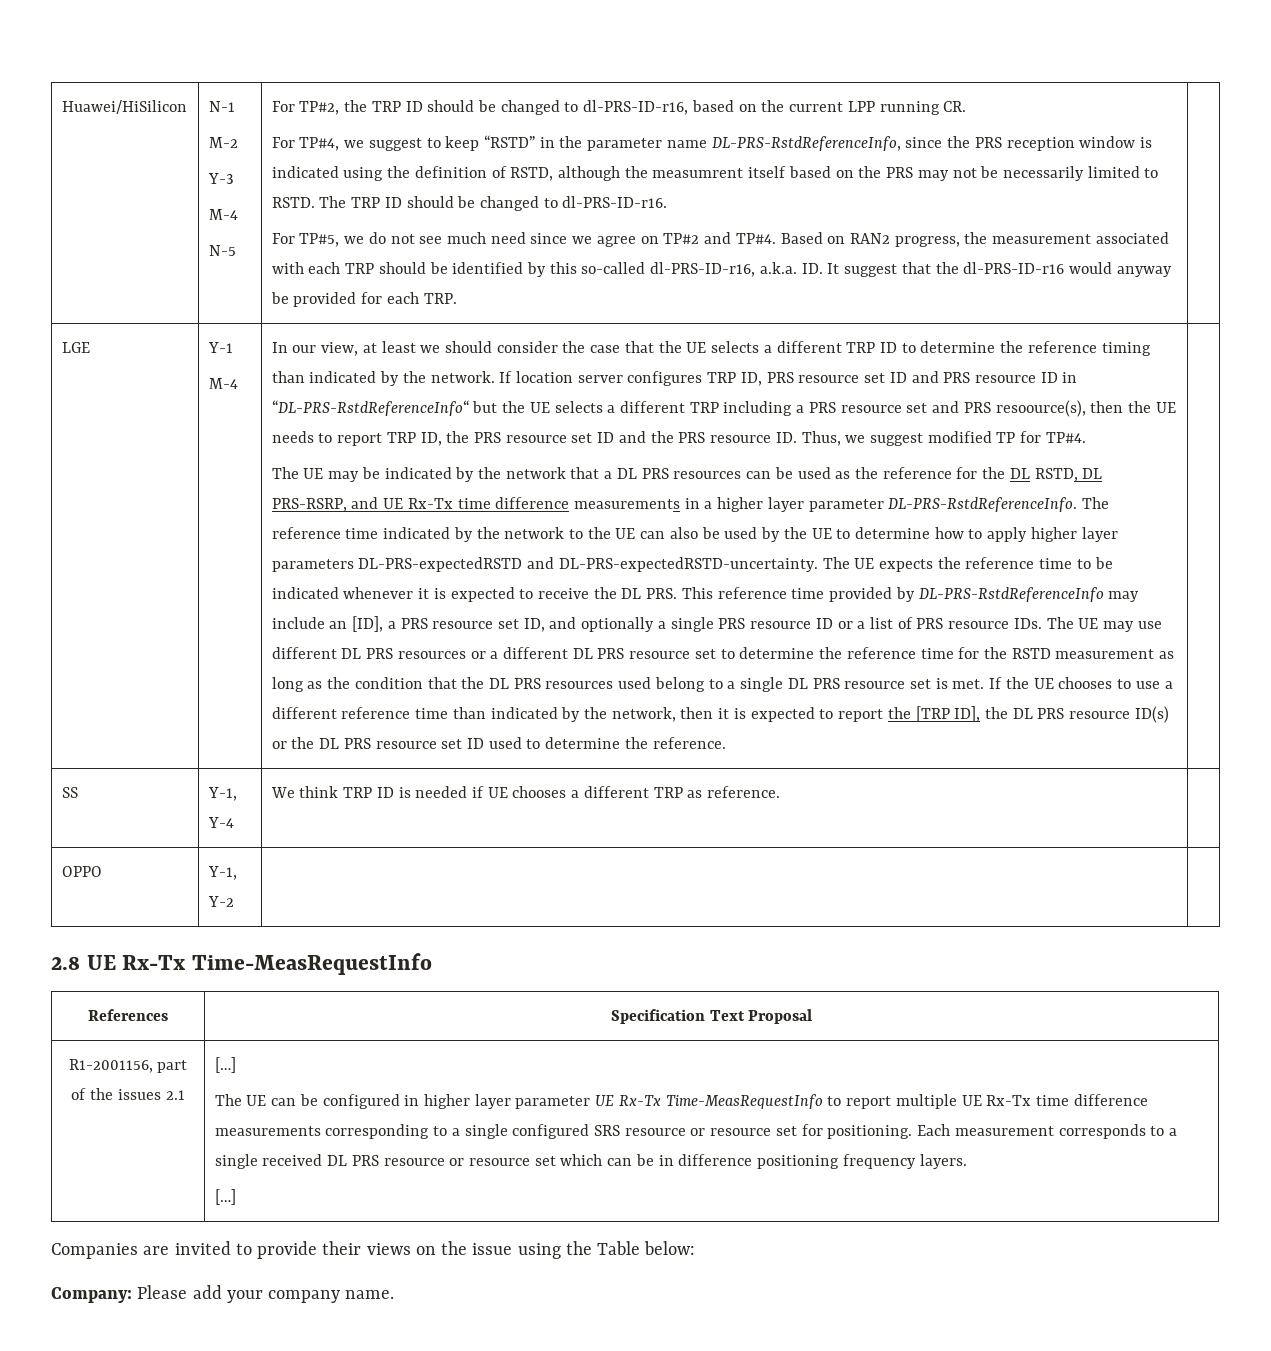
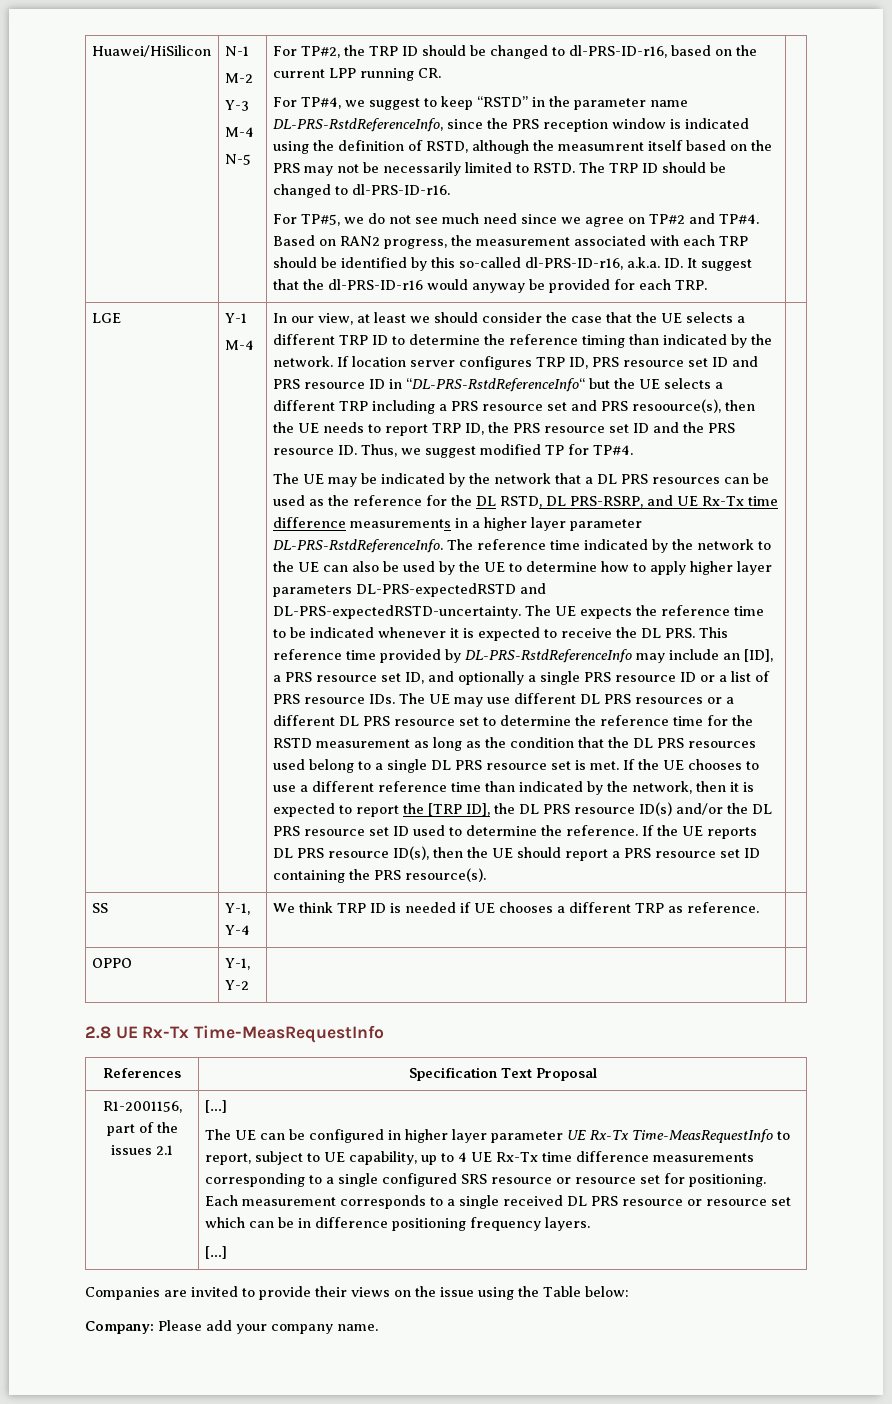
- If the UE chooses to use a different reference time than indicated by the network, then it is expected to report the [TRP ID], the DL PRS resource ID(s) or the DL PRS resource set ID used to determine the reference.
+ If the UE chooses to use a different reference time than indicated by the network, then it is expected to report the [TRP ID], the DL PRS resource ID(s) and/or the DL PRS resource set ID used to determine the reference. If the UE reports DL PRS resource ID(s), then the UE should report a PRS resource set ID containing the PRS resource(s).
- The UE can be configured in higher layer parameter UE Rx-Tx Time-MeasRequestInfo to report multiple UE Rx-Tx time difference measurements corresponding to a single configured SRS resource or resource set for positioning.
+ The UE can be configured in higher layer parameter UE Rx-Tx Time-MeasRequestInfo to report, subject to UE capability, up to 4 UE Rx-Tx time difference measurements corresponding to a single configured SRS resource or resource set for positioning.

